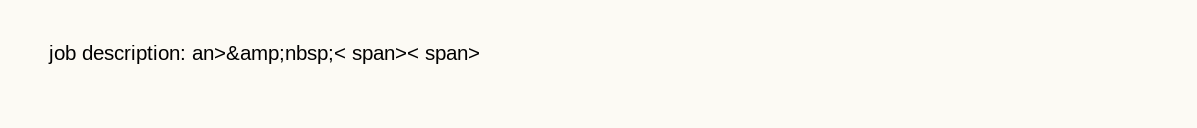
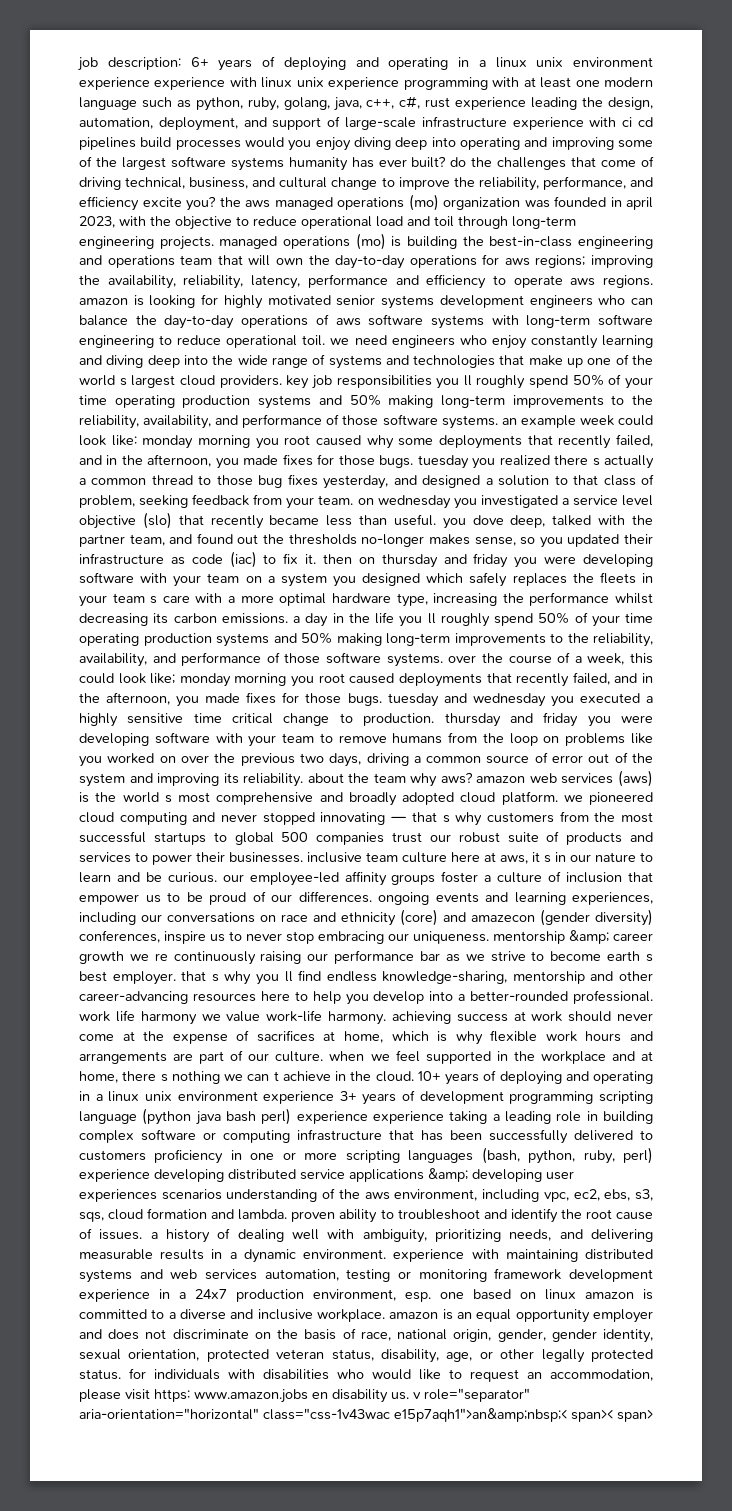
- job description: an>&amp;nbsp;< span>< span>
+ job description: 6+ years of deploying and operating in a linux unix environment experience experience with linux unix experience programming with at least one modern language such as python, ruby, golang, java, c++, c#, rust experience leading the design, automation, deployment, and support of large-scale infrastructure experience with ci cd pipelines build processes would you enjoy diving deep into operating and improving some of the largest software systems humanity has ever built? do the challenges that come of driving technical, business, and cultural change to improve the reliability, performance, and efficiency excite you? the aws managed operations (mo) organization was founded in april 2023, with the objective to reduce operational load and toil through long-term engineering projects. managed operations (mo) is building the best-in-class engineering and operations team that will own the day-to-day operations for aws regions; improving the availability, reliability, latency, performance and efficiency to operate aws regions. amazon is looking for highly motivated senior systems development engineers who can balance the day-to-day operations of aws software systems with long-term software engineering to reduce operational toil. we need engineers who enjoy constantly learning and diving deep into the wide range of systems and technologies that make up one of the world s largest cloud providers. key job responsibilities you ll roughly spend 50% of your time operating production systems and 50% making long-term improvements to the reliability, availability, and performance of those software systems. an example week could look like: monday morning you root caused why some deployments that recently failed, and in the afternoon, you made fixes for those bugs. tuesday you realized there s actually a common thread to those bug fixes yesterday, and designed a solution to that class of problem, seeking feedback from your team. on wednesday you investigated a service level objective (slo) that recently became less than useful. you dove deep, talked with the partner team, and found out the thresholds no-longer makes sense, so you updated their infrastructure as code (iac) to fix it. then on thursday and friday you were developing software with your team on a system you designed which safely replaces the fleets in your team s care with a more optimal hardware type, increasing the performance whilst decreasing its carbon emissions. a day in the life you ll roughly spend 50% of your time operating production systems and 50% making long-term improvements to the reliability, availability, and performance of those software systems. over the course of a week, this could look like; monday morning you root caused deployments that recently failed, and in the afternoon, you made fixes for those bugs. tuesday and wednesday you executed a highly sensitive time critical change to production. thursday and friday you were developing software with your team to remove humans from the loop on problems like you worked on over the previous two days, driving a common source of error out of the system and improving its reliability. about the team why aws? amazon web services (aws) is the world s most comprehensive and broadly adopted cloud platform. we pioneered cloud computing and never stopped innovating — that s why customers from the most successful startups to global 500 companies trust our robust suite of products and services to power their businesses. inclusive team culture here at aws, it s in our nature to learn and be curious. our employee-led affinity groups foster a culture of inclusion that empower us to be proud of our differences. ongoing events and learning experiences, including our conversations on race and ethnicity (core) and amazecon (gender diversity) conferences, inspire us to never stop embracing our uniqueness. mentorship &amp; career growth we re continuously raising our performance bar as we strive to become earth s best employer. that s why you ll find endless knowledge-sharing, mentorship and other career-advancing resources here to help you develop into a better-rounded professional. work life harmony we value work-life harmony. achieving success at work should never come at the expense of sacrifices at home, which is why flexible work hours and arrangements are part of our culture. when we feel supported in the workplace and at home, there s nothing we can t achieve in the cloud. 10+ years of deploying and operating in a linux unix environment experience 3+ years of development programming scripting language (python java bash perl) experience experience taking a leading role in building complex software or computing infrastructure that has been successfully delivered to customers proficiency in one or more scripting languages (bash, python, ruby, perl) experience developing distributed service applications &amp; developing user experiences scenarios understanding of the aws environment, including vpc, ec2, ebs, s3, sqs, cloud formation and lambda. proven ability to troubleshoot and identify the root cause of issues. a history of dealing well with ambiguity, prioritizing needs, and delivering measurable results in a dynamic environment. experience with maintaining distributed systems and web services automation, testing or monitoring framework development experience in a 24x7 production environment, esp. one based on linux amazon is committed to a diverse and inclusive workplace. amazon is an equal opportunity employer and does not discriminate on the basis of race, national origin, gender, gender identity, sexual orientation, protected veteran status, disability, age, or other legally protected status. for individuals with disabilities who would like to request an accommodation, please visit https: www.amazon.jobs en disability us. v role="separator" aria-orientation="horizontal" class="css-1v43wac e15p7aqh1">an&amp;nbsp;< span>< span>

